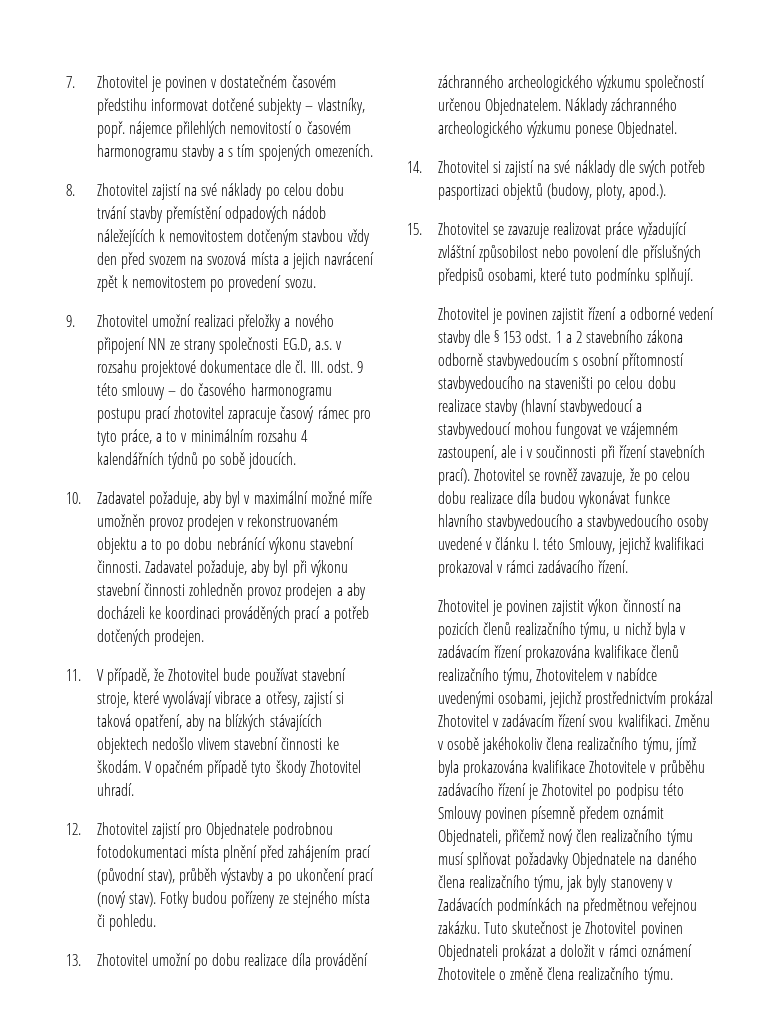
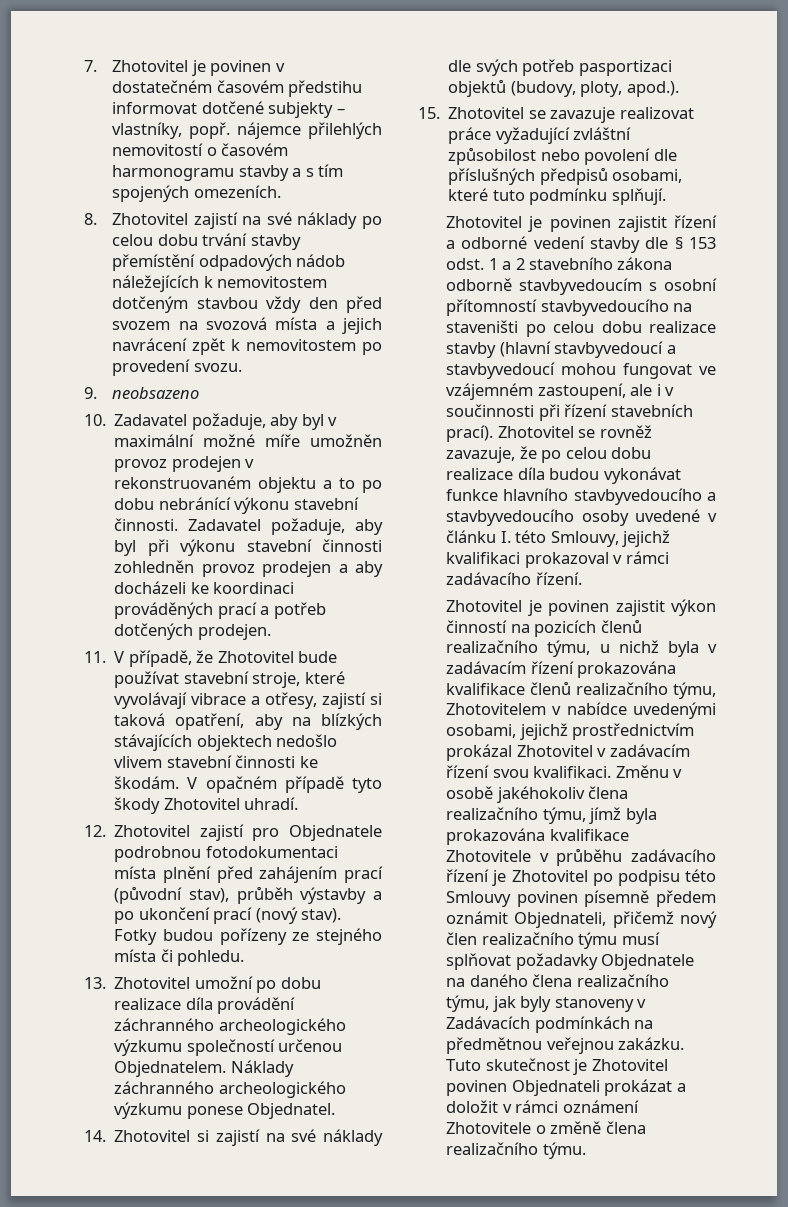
- 9. Zhotovitel umožní realizaci přeložky a nového připojení NN ze strany společnosti EG.D, a.s. v rozsahu projektové dokumentace dle čl. III. odst. 9 této smlouvy – do časového harmonogramu postupu prací zhotovitel zapracuje časový rámec pro tyto práce, a to v minimálním rozsahu 4 kalendářních týdnů po sobě jdoucích.
+ 9. neobsazeno

